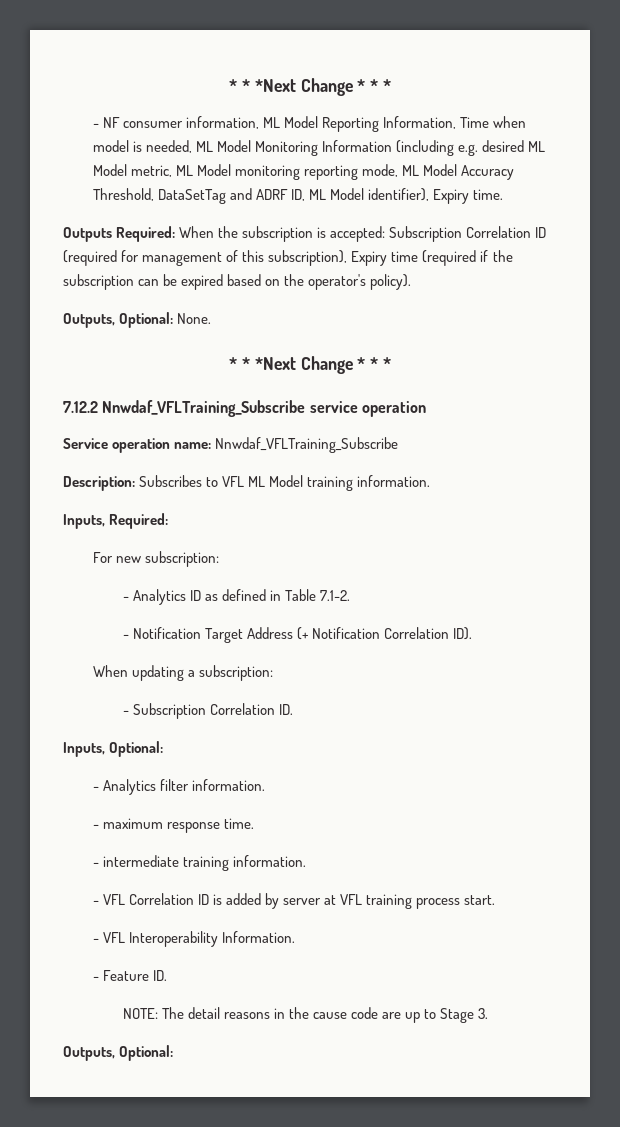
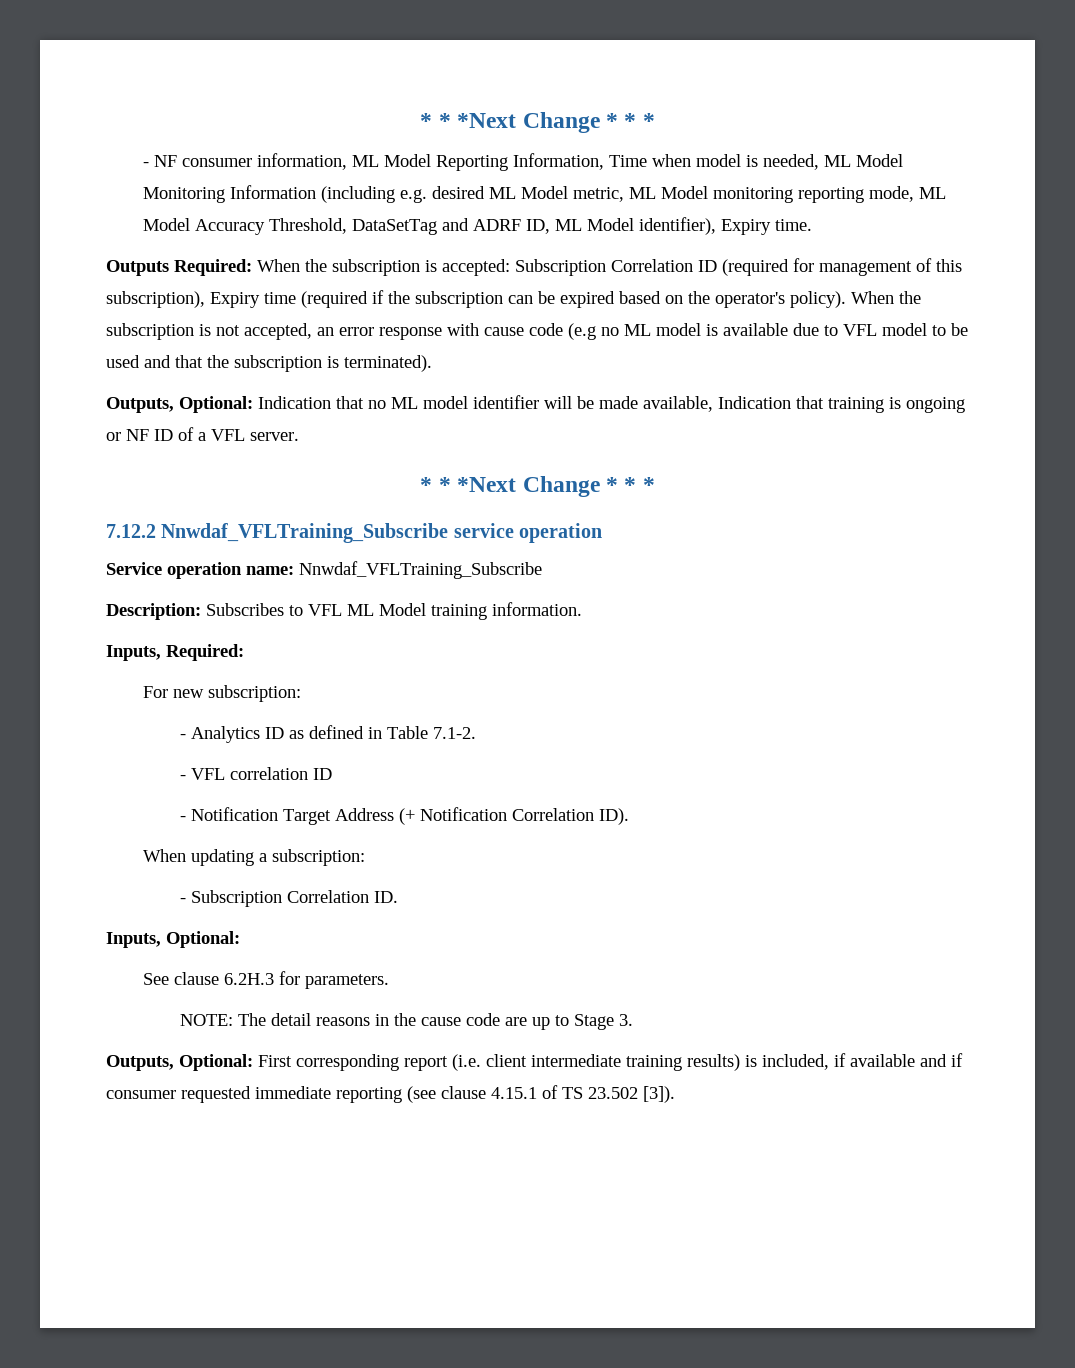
- Outputs Required: When the subscription is accepted: Subscription Correlation ID (required for management of this subscription), Expiry time (required if the subscription can be expired based on the operator's policy).
- Outputs, Optional: None.
+ Outputs Required: When the subscription is accepted: Subscription Correlation ID (required for management of this subscription), Expiry time (required if the subscription can be expired based on the operator's policy). When the subscription is not accepted, an error response with cause code (e.g no ML model is available due to VFL model to be used and that the subscription is terminated).
+ Outputs, Optional: Indication that no ML model identifier will be made available, Indication that training is ongoing or NF ID of a VFL server.
+ - VFL correlation ID
- - Analytics filter information.
- - maximum response time.
- - intermediate training information.
- - VFL Correlation ID is added by server at VFL training process start.
- - VFL Interoperability Information.
- - Feature ID.
+ See clause 6.2H.3 for parameters.
  NOTE: The detail reasons in the cause code are up to Stage 3.
- Outputs, Optional:
+ Outputs, Optional: First corresponding report (i.e. client intermediate training results) is included, if available and if consumer requested immediate reporting (see clause 4.15.1 of TS 23.502 [3]).

